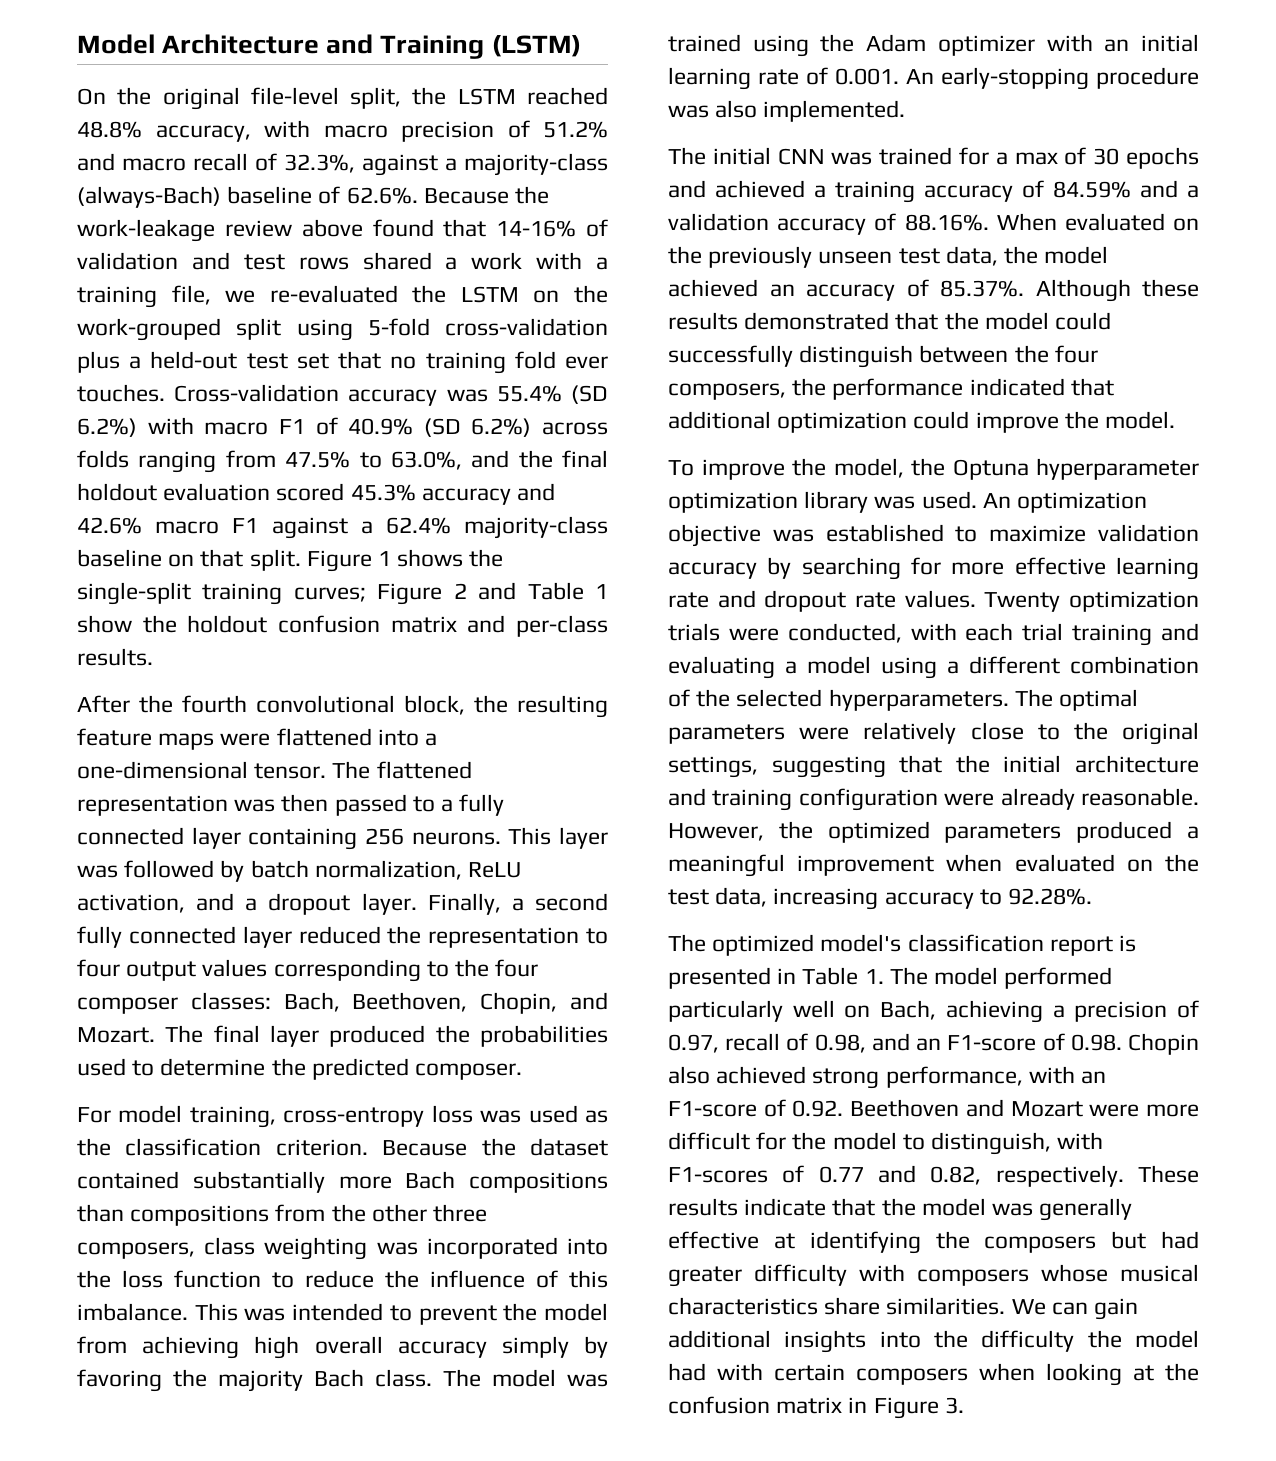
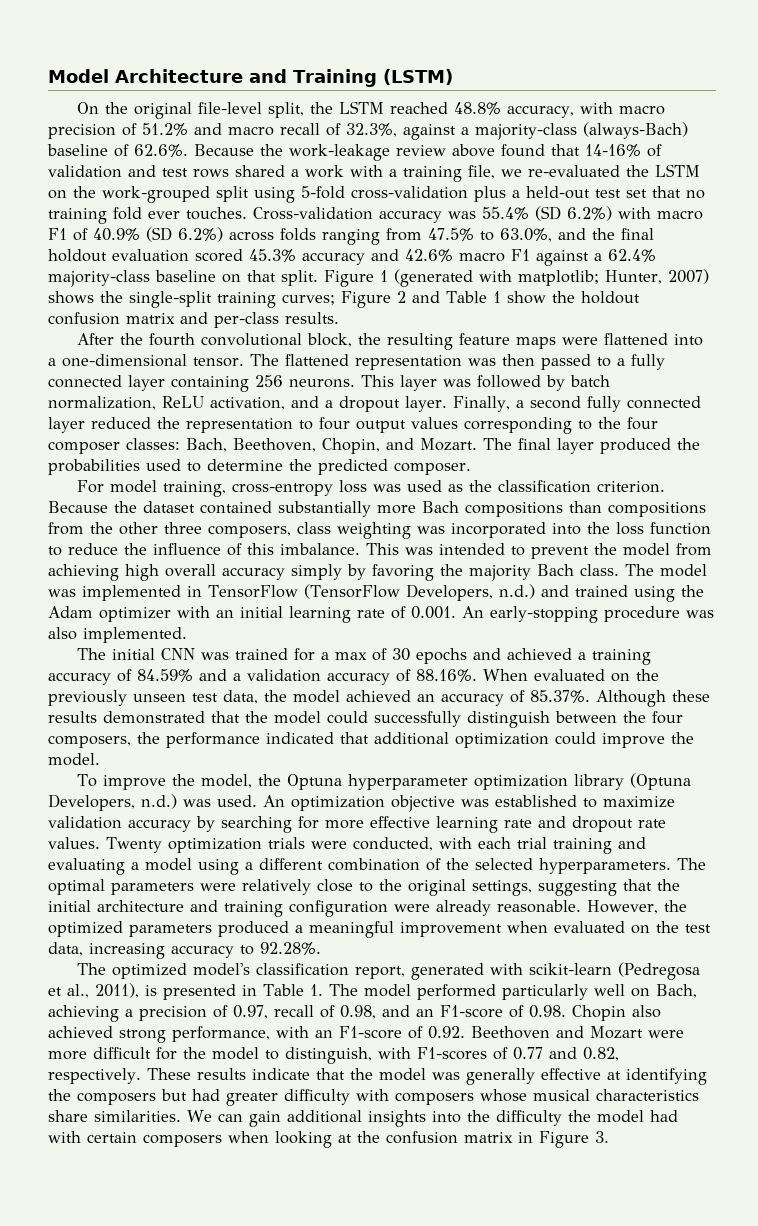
- Figure 1 shows the single-split training curves; Figure 2 and Table 1 show the holdout confusion matrix and per-class results.
+ Figure 1 (generated with matplotlib; Hunter, 2007) shows the single-split training curves; Figure 2 and Table 1 show the holdout confusion matrix and per-class results.
- The model was trained using the Adam optimizer with an initial learning rate of 0.001. An early-stopping procedure was also implemented.
+ The model was implemented in TensorFlow (TensorFlow Developers, n.d.) and trained using the Adam optimizer with an initial learning rate of 0.001. An early-stopping procedure was also implemented.
- To improve the model, the Optuna hyperparameter optimization library was used.
+ To improve the model, the Optuna hyperparameter optimization library (Optuna Developers, n.d.) was used.
- The optimized model's classification report is presented in Table 1. The model performed particularly well on Bach, achieving a precision of 0.97, recall of 0.98, and an F1-score of 0.98. Chopin also achieved strong performance, with an F1-score of 0.92. Beethoven and Mozart were more difficult for the model to distinguish, with F1-scores of 0.77 and 0.82, respectively.
+ The optimized model's classification report, generated with scikit-learn (Pedregosa et al., 2011), is presented in Table 1. The model performed particularly well on Bach, achieving a precision of 0.97, recall of 0.98, and an F1-score of 0.98. Chopin also achieved strong performance, with an F1-score of 0.92. Beethoven and Mozart were more difficult for the model to distinguish, with F1-scores of 0.77 and 0.82, respectively.

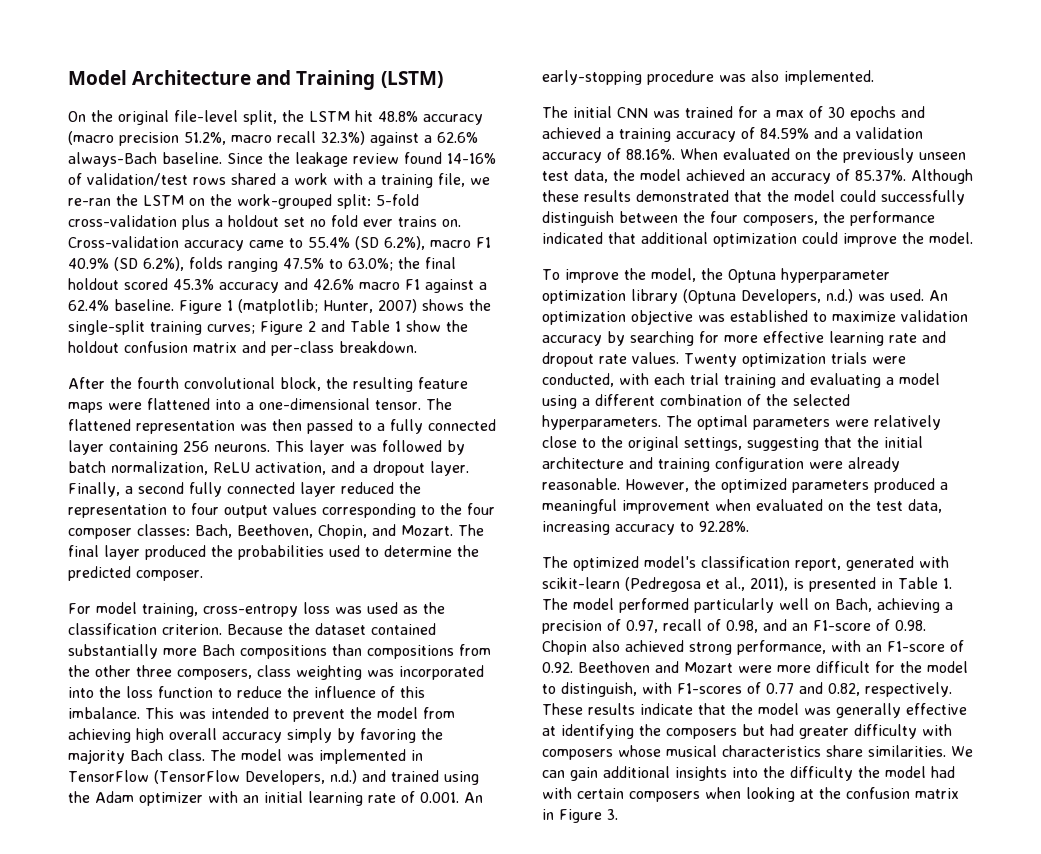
- On the original file-level split, the LSTM reached 48.8% accuracy, with macro precision of 51.2% and macro recall of 32.3%, against a majority-class (always-Bach) baseline of 62.6%. Because the work-leakage review above found that 14-16% of validation and test rows shared a work with a training file, we re-evaluated the LSTM on the work-grouped split using 5-fold cross-validation plus a held-out test set that no training fold ever touches. Cross-validation accuracy was 55.4% (SD 6.2%) with macro F1 of 40.9% (SD 6.2%) across folds ranging from 47.5% to 63.0%, and the final holdout evaluation scored 45.3% accuracy and 42.6% macro F1 against a 62.4% majority-class baseline on that split. Figure 1 (generated with matplotlib;
+ On the original file-level split, the LSTM hit 48.8% accuracy (macro precision 51.2%, macro recall 32.3%) against a 62.6% always-Bach baseline. Since the leakage review found 14-16% of validation/test rows shared a work with a training file, we re-ran the LSTM on the work-grouped split: 5-fold cross-validation plus a holdout set no fold ever trains on. Cross-validation accuracy came to 55.4% (SD 6.2%), macro F1 40.9% (SD 6.2%), folds ranging 47.5% to 63.0%; the final holdout scored 45.3% accuracy and 42.6% macro F1 against a 62.4% baseline. Figure 1 (matplotlib;
- Figure 2 and Table 1 show the holdout confusion matrix and per-class results.
+ Figure 2 and Table 1 show the holdout confusion matrix and per-class breakdown.

